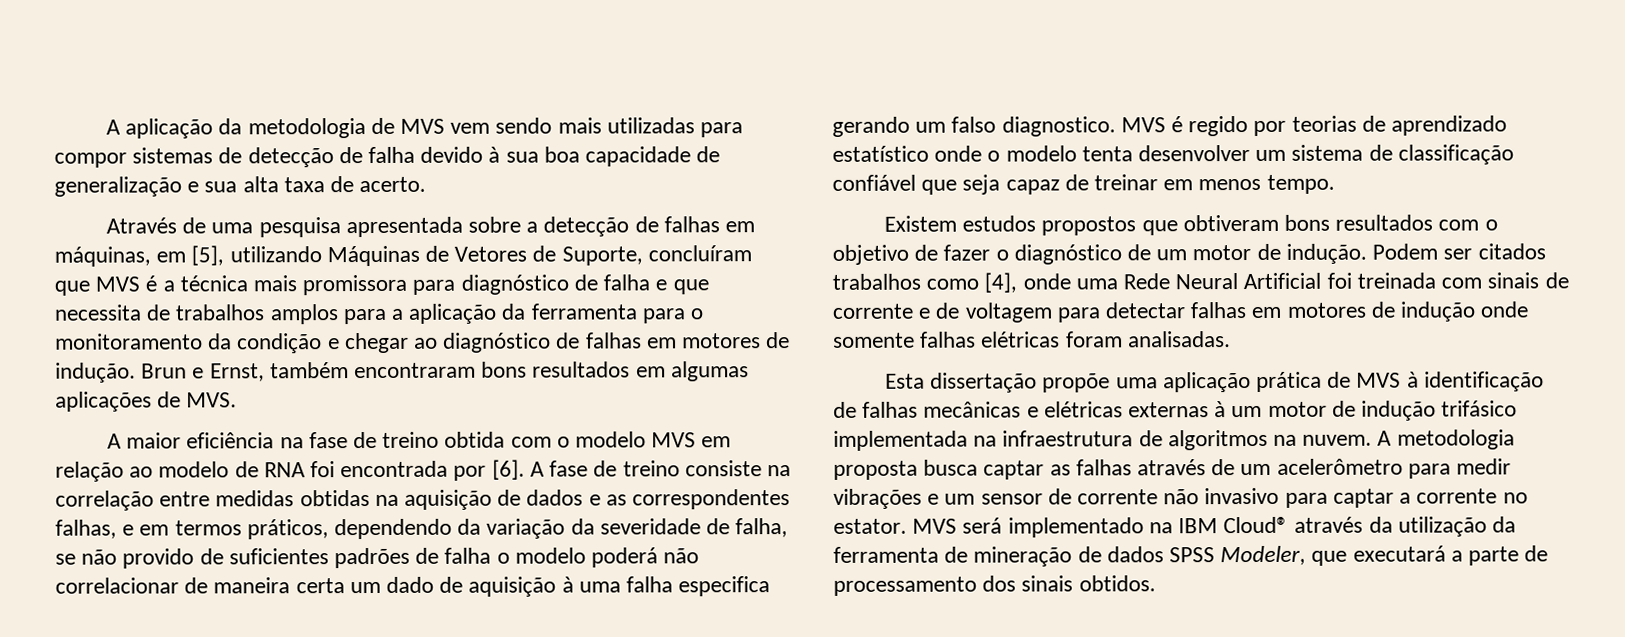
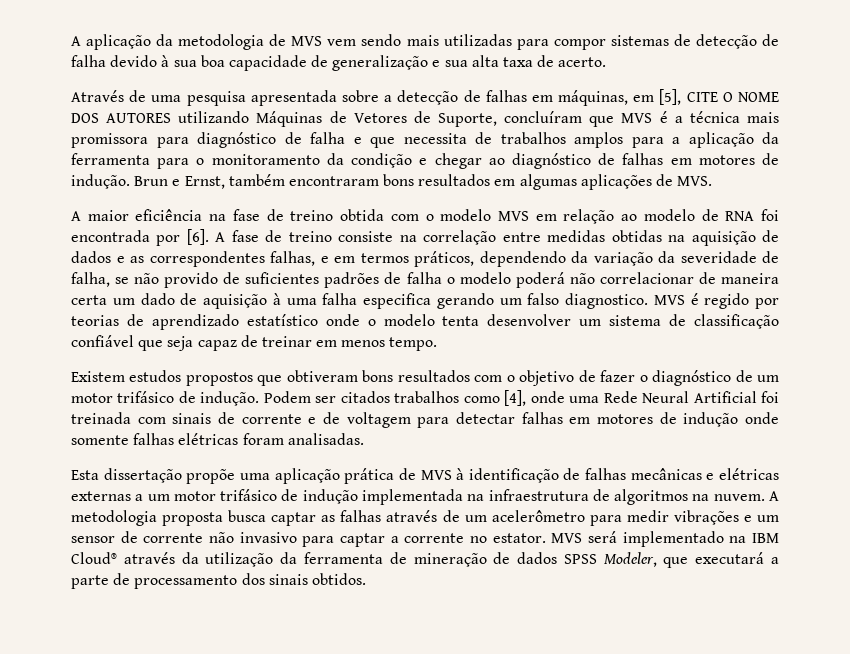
- Através de uma pesquisa apresentada sobre a detecção de falhas em máquinas, em [5], utilizando Máquinas de Vetores de Suporte, concluíram que MVS é a técnica mais promissora para diagnóstico de falha e que necessita de trabalhos amplos para a aplicação da ferramenta para o monitoramento da condição e chegar ao diagnóstico de falhas em motores de indução.
+ Através de uma pesquisa apresentada sobre a detecção de falhas em máquinas, em [5], CITE O NOME DOS AUTORES utilizando Máquinas de Vetores de Suporte, concluíram que MVS é a técnica mais promissora para diagnóstico de falha e que necessita de trabalhos amplos para a aplicação da ferramenta para o monitoramento da condição e chegar ao diagnóstico de falhas em motores de indução.
- Existem estudos propostos que obtiveram bons resultados com o objetivo de fazer o diagnóstico de um motor de indução.
+ Existem estudos propostos que obtiveram bons resultados com o objetivo de fazer o diagnóstico de um motor trifásico de indução.
- Esta dissertação propõe uma aplicação prática de MVS à identificação de falhas mecânicas e elétricas externas à um motor de indução trifásico implementada na infraestrutura de algoritmos na nuvem.
+ Esta dissertação propõe uma aplicação prática de MVS à identificação de falhas mecânicas e elétricas externas a um motor trifásico de indução implementada na infraestrutura de algoritmos na nuvem.

